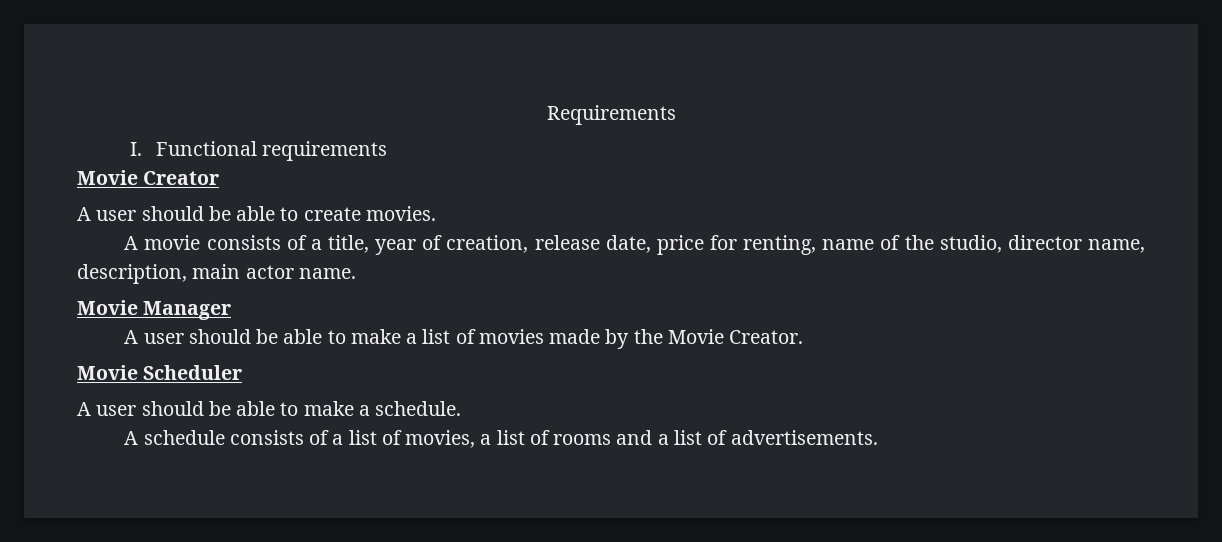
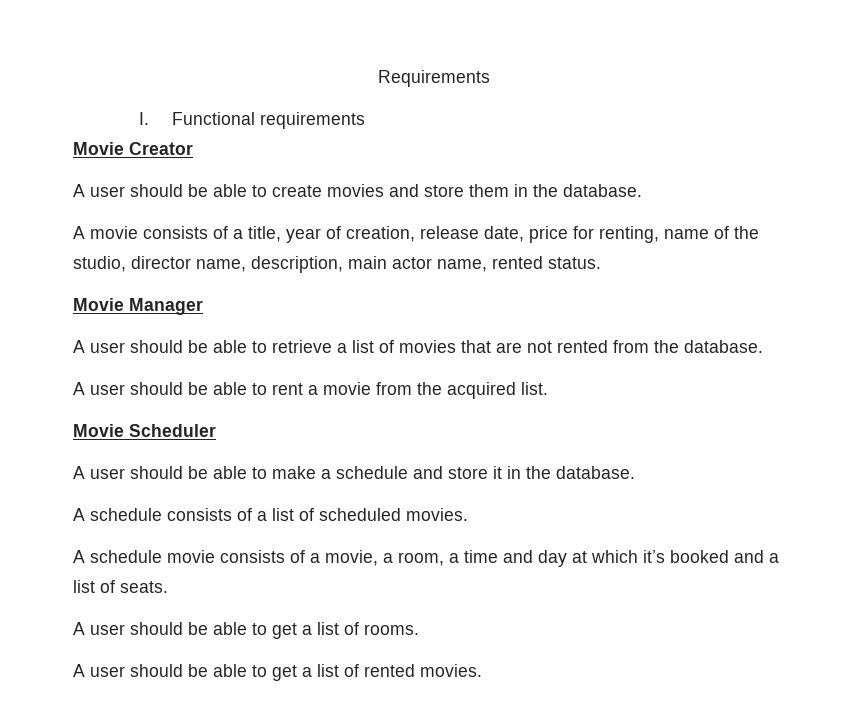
- A user should be able to create movies.
+ A user should be able to create movies and store them in the database.
- A movie consists of a title, year of creation, release date, price for renting, name of the studio, director name, description, main actor name.
+ A movie consists of a title, year of creation, release date, price for renting, name of the studio, director name, description, main actor name, rented status.
- A user should be able to make a list of movies made by the Movie Creator.
+ A user should be able to retrieve a list of movies that are not rented from the database.
+ A user should be able to rent a movie from the acquired list.
- A user should be able to make a schedule.
+ A user should be able to make a schedule and store it in the database.
- A schedule consists of a list of movies, a list of rooms and a list of advertisements.
+ A schedule consists of a list of scheduled movies.
+ A schedule movie consists of a movie, a room, a time and day at which it’s booked and a list of seats.
+ A user should be able to get a list of rooms.
+ A user should be able to get a list of rented movies.

